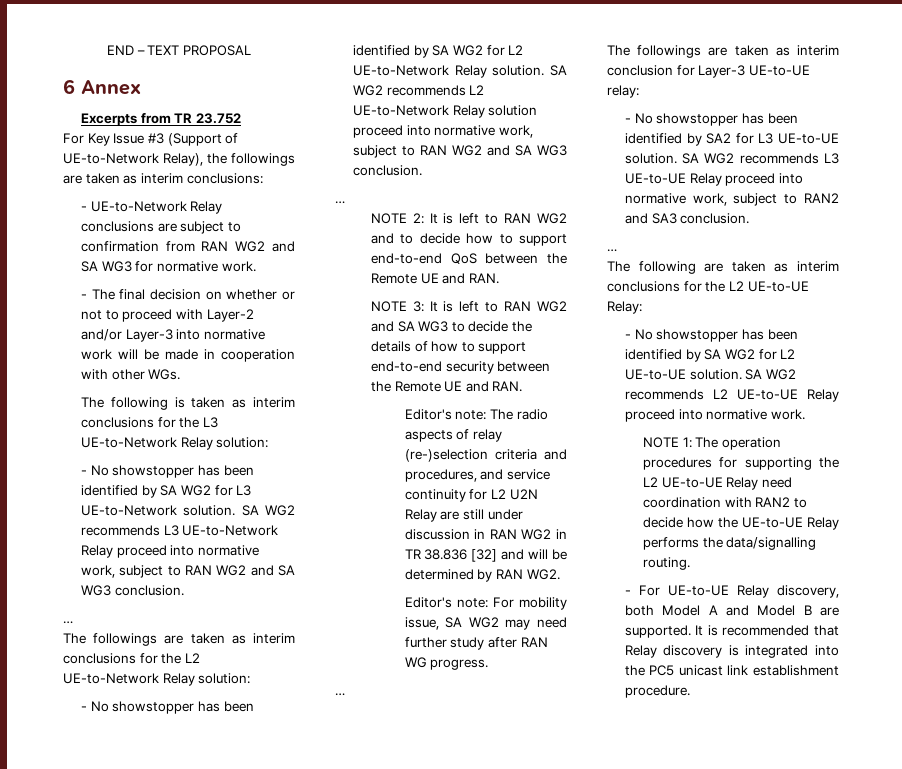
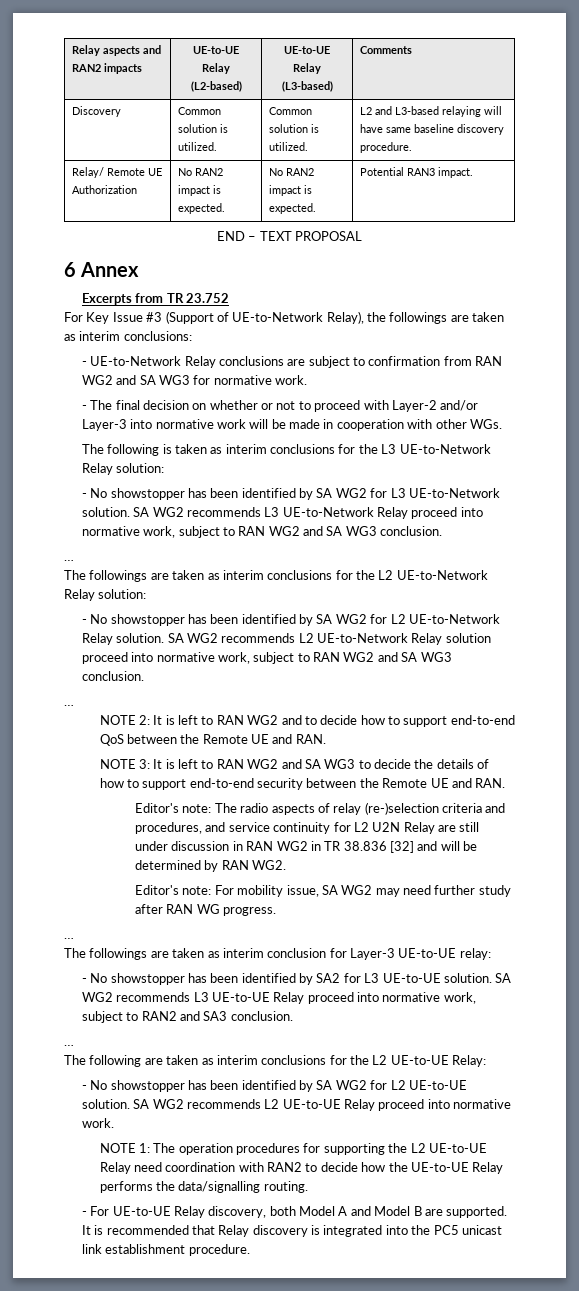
+ Relay aspects and RAN2 impacts | UE-to-UE Relay (L2-based) | UE-to-UE Relay (L3-based) | Comments
+ Discovery | Common solution is utilized. | Common solution is utilized. | L2 and L3-based relaying will have same baseline discovery procedure.
+ Relay/ Remote UE Authorization | No RAN2 impact is expected. | No RAN2 impact is expected. | Potential RAN3 impact.

